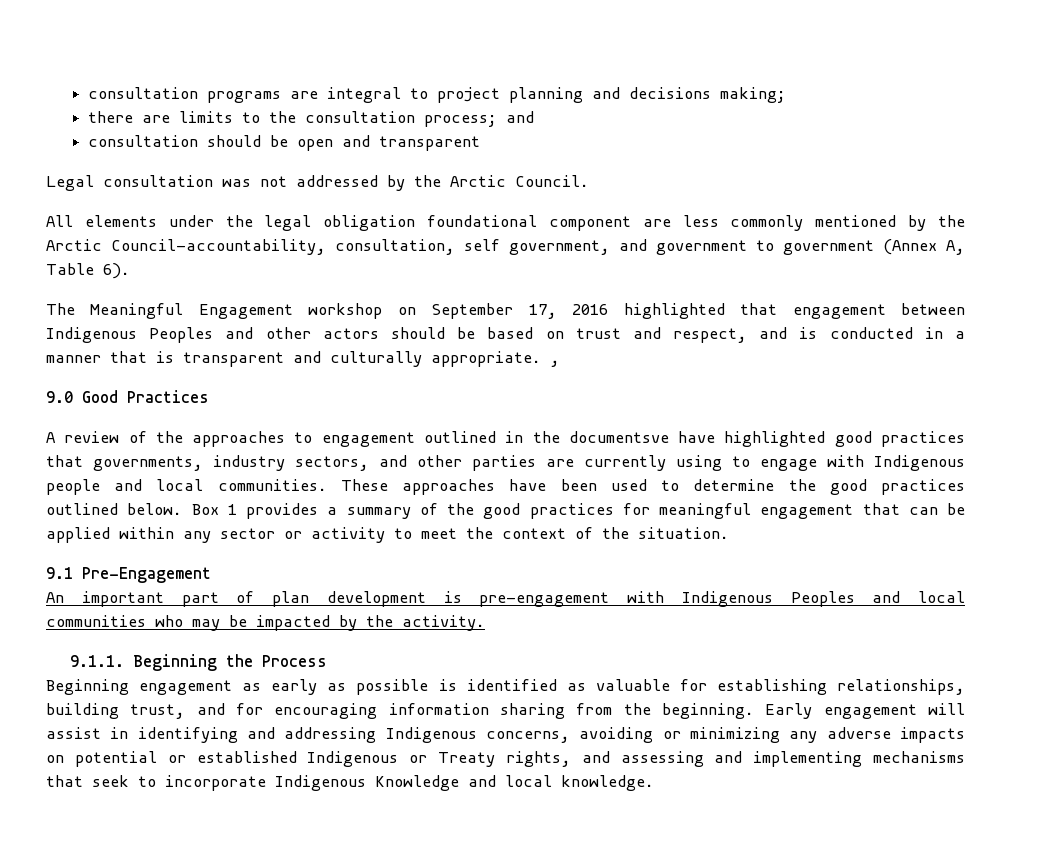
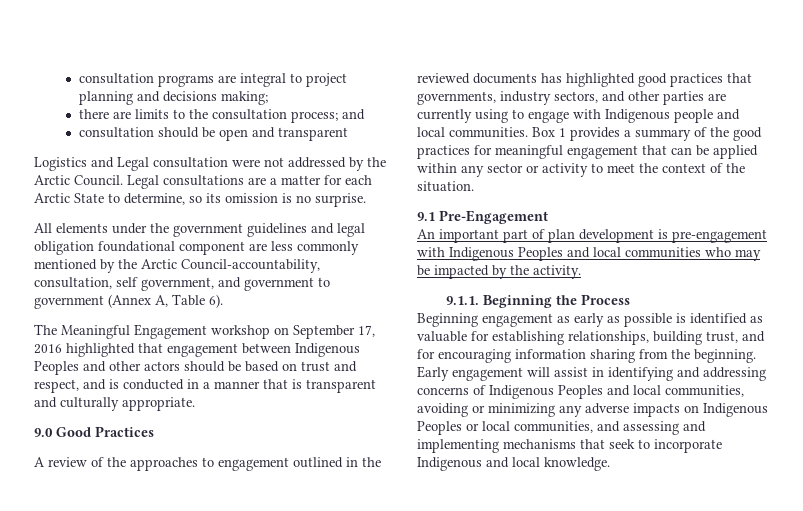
- Legal consultation was not addressed by the Arctic Council.
+ Logistics and Legal consultation were not addressed by the Arctic Council. Legal consultations are a matter for each Arctic State to determine, so its omission is no surprise.
- All elements under the legal obligation foundational component are less commonly mentioned by the Arctic Council-accountability, consultation, self government, and government to government (Annex A, Table 6).
+ All elements under the government guidelines and legal obligation foundational component are less commonly mentioned by the Arctic Council-accountability, consultation, self government, and government to government (Annex A, Table 6).
- The Meaningful Engagement workshop on September 17, 2016 highlighted that engagement between Indigenous Peoples and other actors should be based on trust and respect, and is conducted in a manner that is transparent and culturally appropriate. ,
+ The Meaningful Engagement workshop on September 17, 2016 highlighted that engagement between Indigenous Peoples and other actors should be based on trust and respect, and is conducted in a manner that is transparent and culturally appropriate.
- A review of the approaches to engagement outlined in the documentsve have highlighted good practices that governments, industry sectors, and other parties are currently using to engage with Indigenous people and local communities.
+ A review of the approaches to engagement outlined in the reviewed documents has highlighted good practices that governments, industry sectors, and other parties are currently using to engage with Indigenous people and local communities.
- These approaches have been used to determine the good practices outlined below.
- Early engagement will assist in identifying and addressing Indigenous concerns, avoiding or minimizing any adverse impacts on potential or established Indigenous or Treaty rights, and assessing and implementing mechanisms that seek to incorporate Indigenous Knowledge and local knowledge.
+ Early engagement will assist in identifying and addressing concerns of Indigenous Peoples and local communities, avoiding or minimizing any adverse impacts on Indigenous Peoples or local communities, and assessing and implementing mechanisms that seek to incorporate Indigenous and local knowledge.

